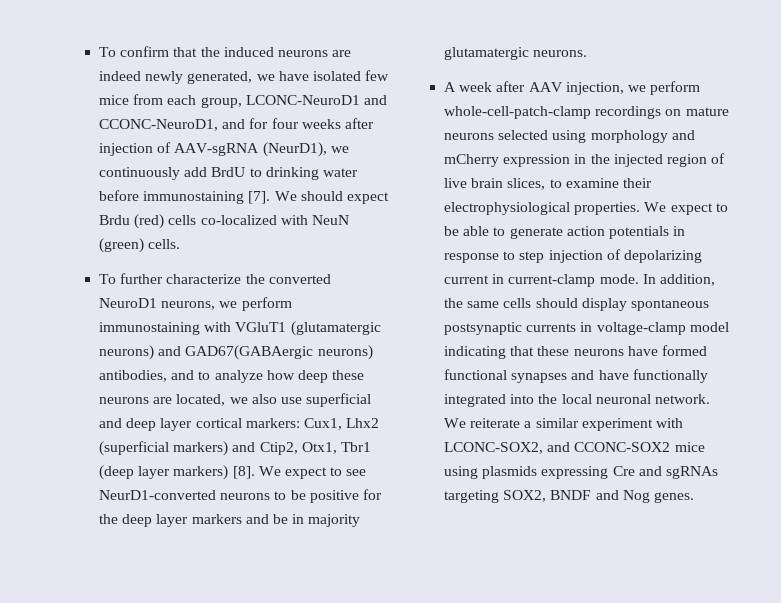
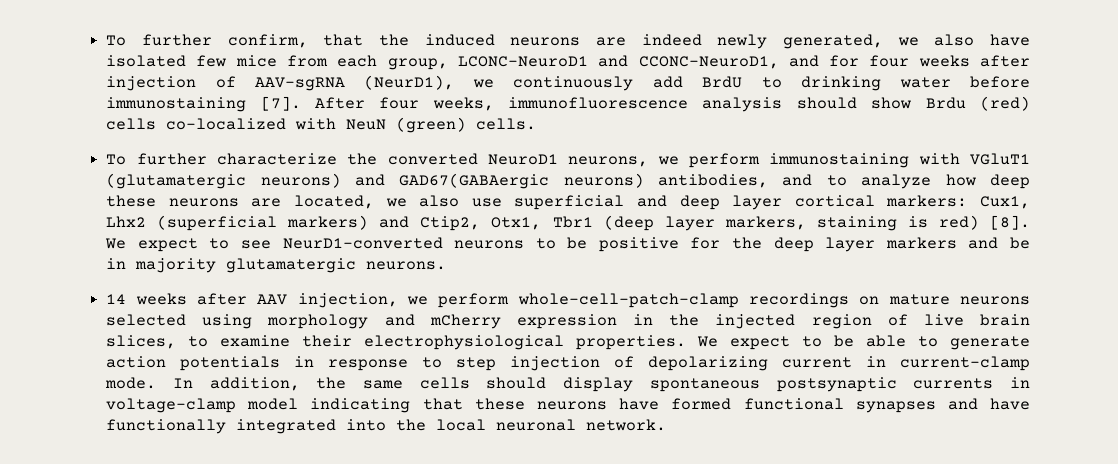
- To confirm that the induced neurons are indeed newly generated, we have isolated few mice from each group, LCONC-NeuroD1 and CCONC-NeuroD1, and for four weeks after injection of AAV-sgRNA (NeurD1), we continuously add BrdU to drinking water before immunostaining [7].
+ To further confirm, that the induced neurons are indeed newly generated, we also have isolated few mice from each group, LCONC-NeuroD1 and CCONC-NeuroD1, and for four weeks after injection of AAV-sgRNA (NeurD1), we continuously add BrdU to drinking water before immunostaining [7].
- We should expect Brdu (red) cells co-localized with NeuN (green) cells.
+ After four weeks, immunofluorescence analysis should show Brdu (red) cells co-localized with NeuN (green) cells.
- To further characterize the converted NeuroD1 neurons, we perform immunostaining with VGluT1 (glutamatergic neurons) and GAD67(GABAergic neurons) antibodies, and to analyze how deep these neurons are located, we also use superficial and deep layer cortical markers: Cux1, Lhx2 (superficial markers) and Ctip2, Otx1, Tbr1 (deep layer markers) [8].
+ To further characterize the converted NeuroD1 neurons, we perform immunostaining with VGluT1 (glutamatergic neurons) and GAD67(GABAergic neurons) antibodies, and to analyze how deep these neurons are located, we also use superficial and deep layer cortical markers: Cux1, Lhx2 (superficial markers) and Ctip2, Otx1, Tbr1 (deep layer markers, staining is red) [8].
- A week after AAV injection, we perform whole-cell-patch-clamp recordings on mature neurons selected using morphology and mCherry expression in the injected region of live brain slices, to examine their electrophysiological properties.
+ 14 weeks after AAV injection, we perform whole-cell-patch-clamp recordings on mature neurons selected using morphology and mCherry expression in the injected region of live brain slices, to examine their electrophysiological properties.
- We reiterate a similar experiment with LCONC-SOX2, and CCONC-SOX2 mice using plasmids expressing Cre and sgRNAs targeting SOX2, BNDF and Nog genes.

